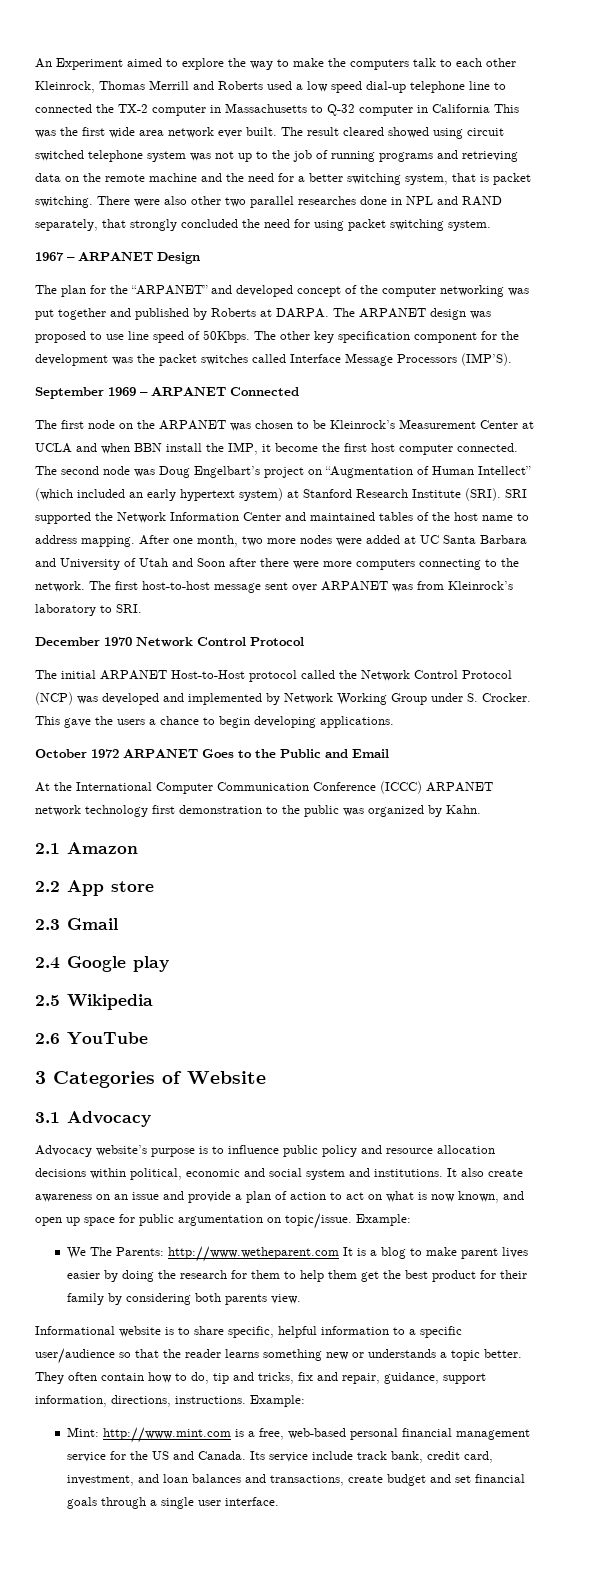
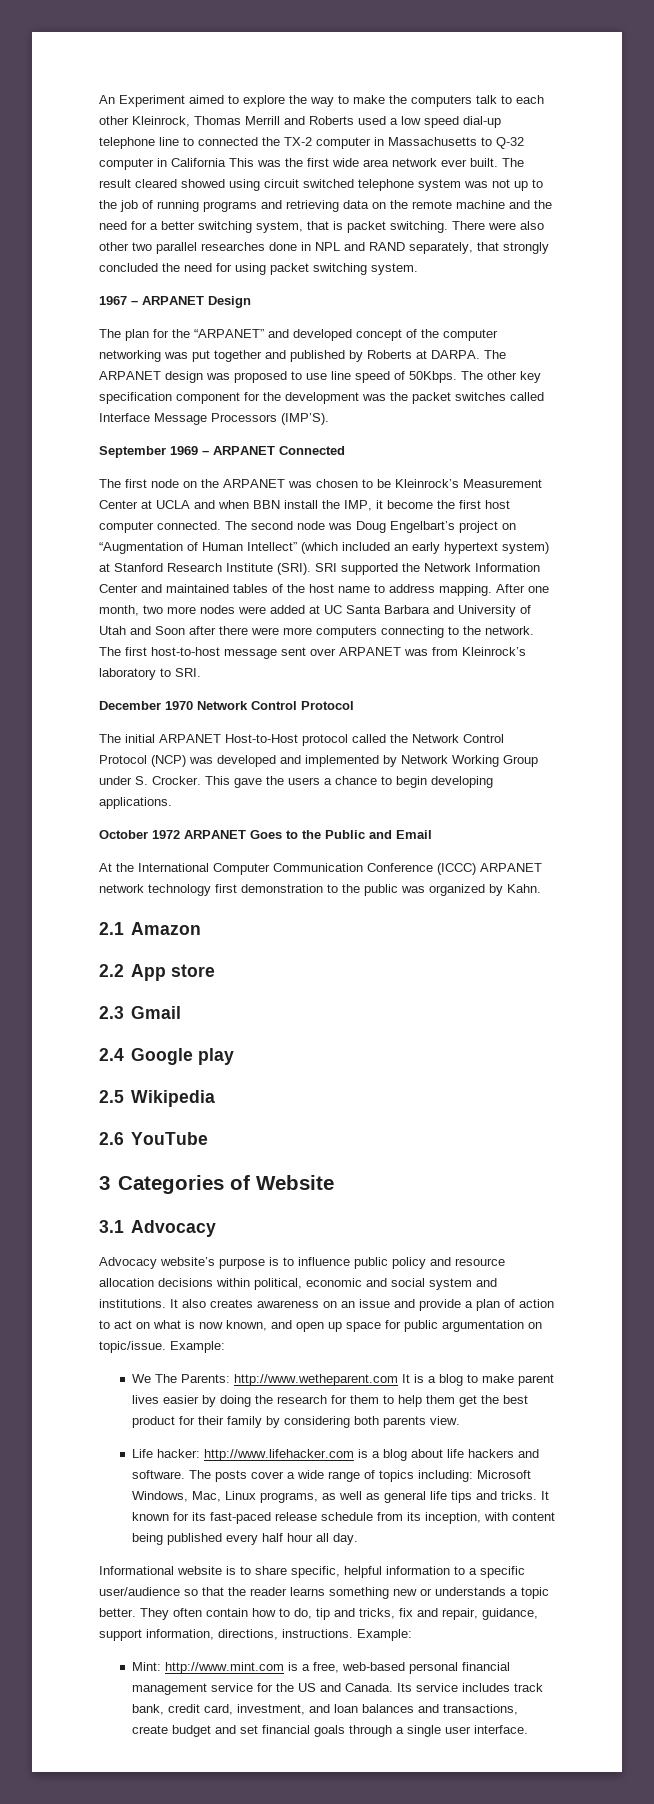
- It also create awareness on an issue and provide a plan of action to act on what is now known, and open up space for public argumentation on topic/issue.
+ It also creates awareness on an issue and provide a plan of action to act on what is now known, and open up space for public argumentation on topic/issue.
+ Life hacker: http://www.lifehacker.com is a blog about life hackers and software. The posts cover a wide range of topics including: Microsoft Windows, Mac, Linux programs, as well as general life tips and tricks. It known for its fast-paced release schedule from its inception, with content being published every half hour all day.
- Its service include track bank, credit card, investment, and loan balances and transactions, create budget and set financial goals through a single user interface.
+ Its service includes track bank, credit card, investment, and loan balances and transactions, create budget and set financial goals through a single user interface.

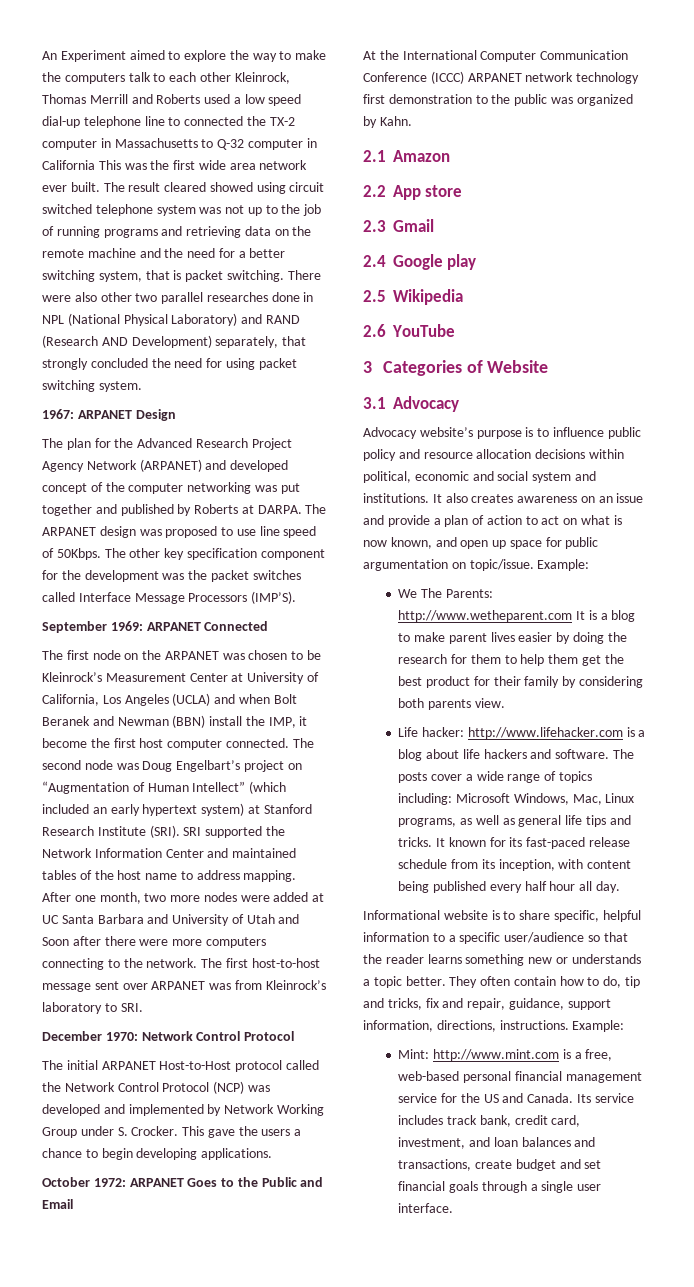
- There were also other two parallel researches done in NPL and RAND separately, that strongly concluded the need for using packet switching system.
+ There were also other two parallel researches done in NPL (National Physical Laboratory) and RAND (Research AND Development) separately, that strongly concluded the need for using packet switching system.
- 1967 – ARPANET Design
+ 1967: ARPANET Design
- The plan for the “ARPANET” and developed concept of the computer networking was put together and published by Roberts at DARPA.
+ The plan for the Advanced Research Project Agency Network (ARPANET) and developed concept of the computer networking was put together and published by Roberts at DARPA.
- September 1969 – ARPANET Connected
+ September 1969: ARPANET Connected
- The first node on the ARPANET was chosen to be Kleinrock’s Measurement Center at UCLA and when BBN install the IMP, it become the first host computer connected.
+ The first node on the ARPANET was chosen to be Kleinrock’s Measurement Center at University of California, Los Angeles (UCLA) and when Bolt Beranek and Newman (BBN) install the IMP, it become the first host computer connected.
- December 1970 Network Control Protocol
+ December 1970: Network Control Protocol
- October 1972 ARPANET Goes to the Public and Email
+ October 1972: ARPANET Goes to the Public and Email

